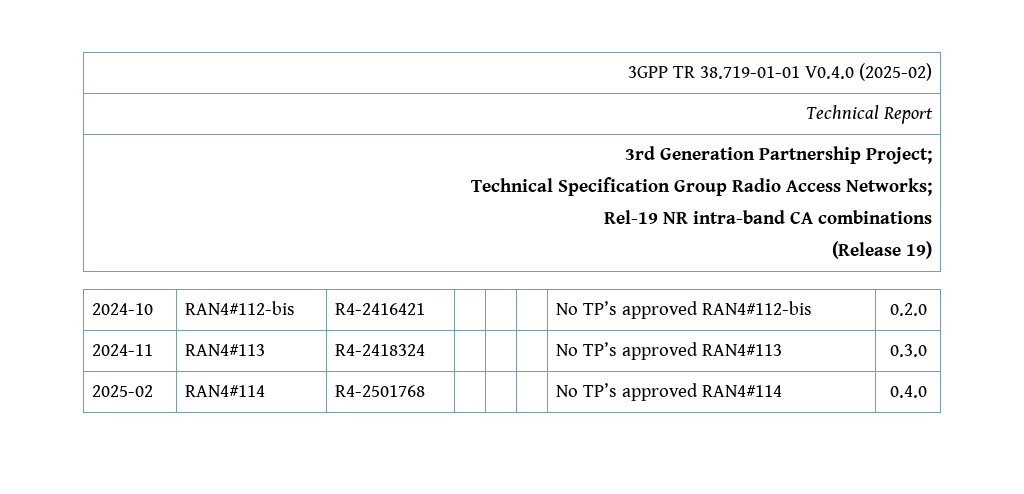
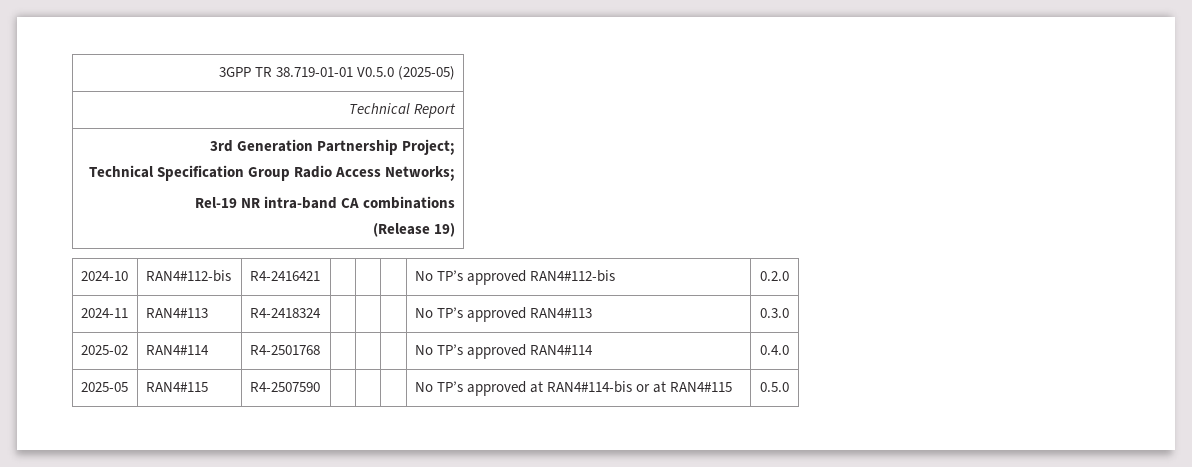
- 3GPP TR 38.719-01-01 V0.4.0 (2025-02)
+ 3GPP TR 38.719-01-01 V0.5.0 (2025-05)
+ 2025-05 | RAN4#115 | R4-2507590 | | | | No TP’s approved at RAN4#114-bis or at RAN4#115 | 0.5.0

